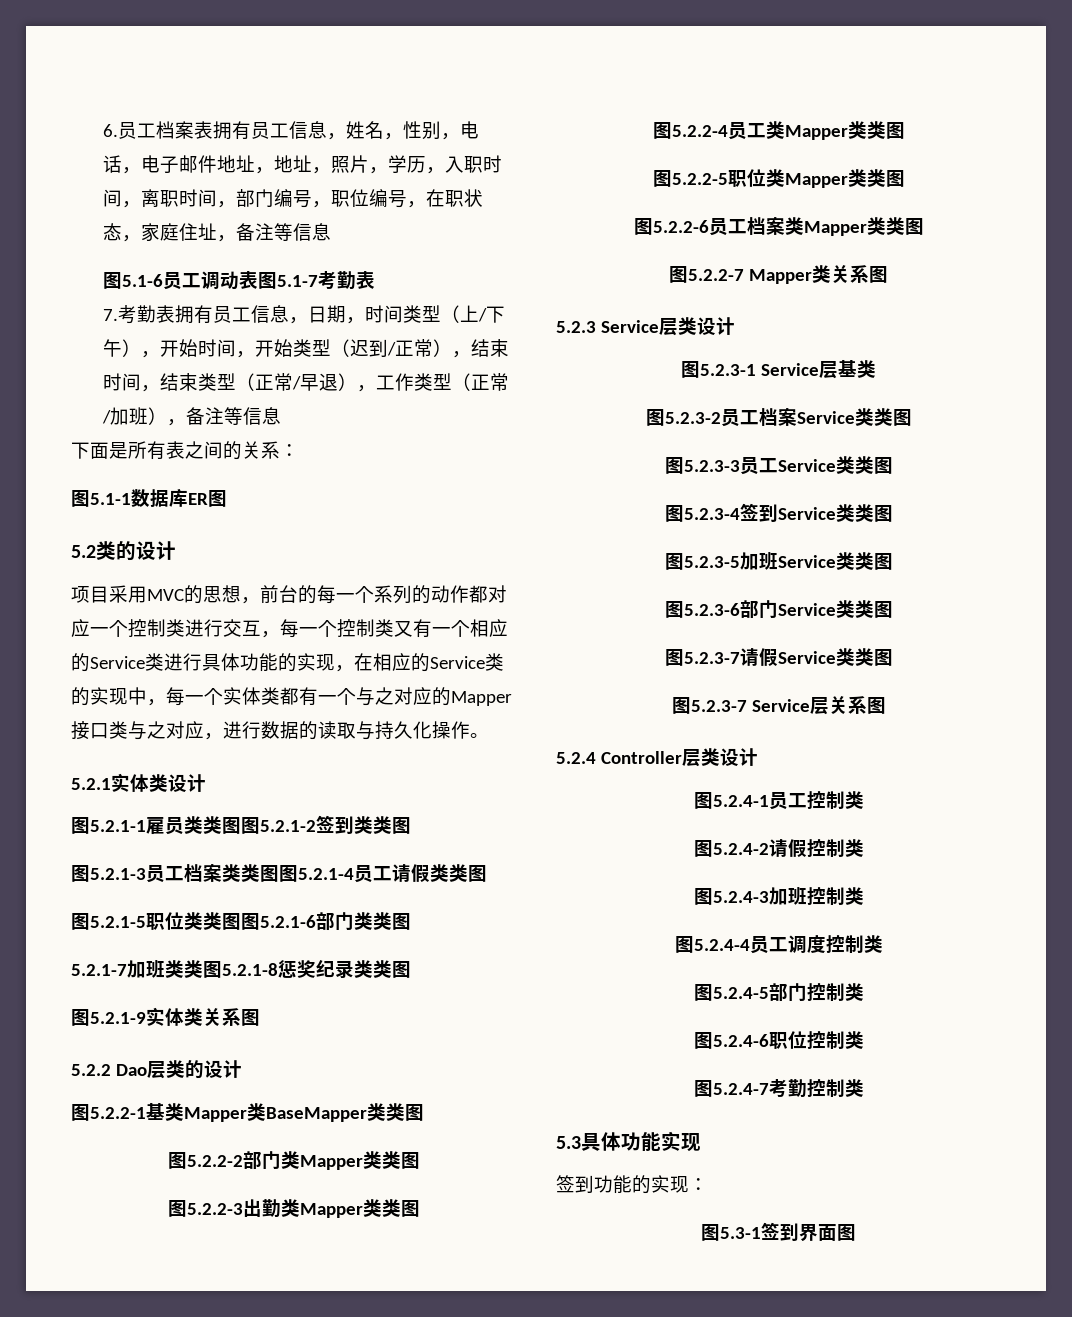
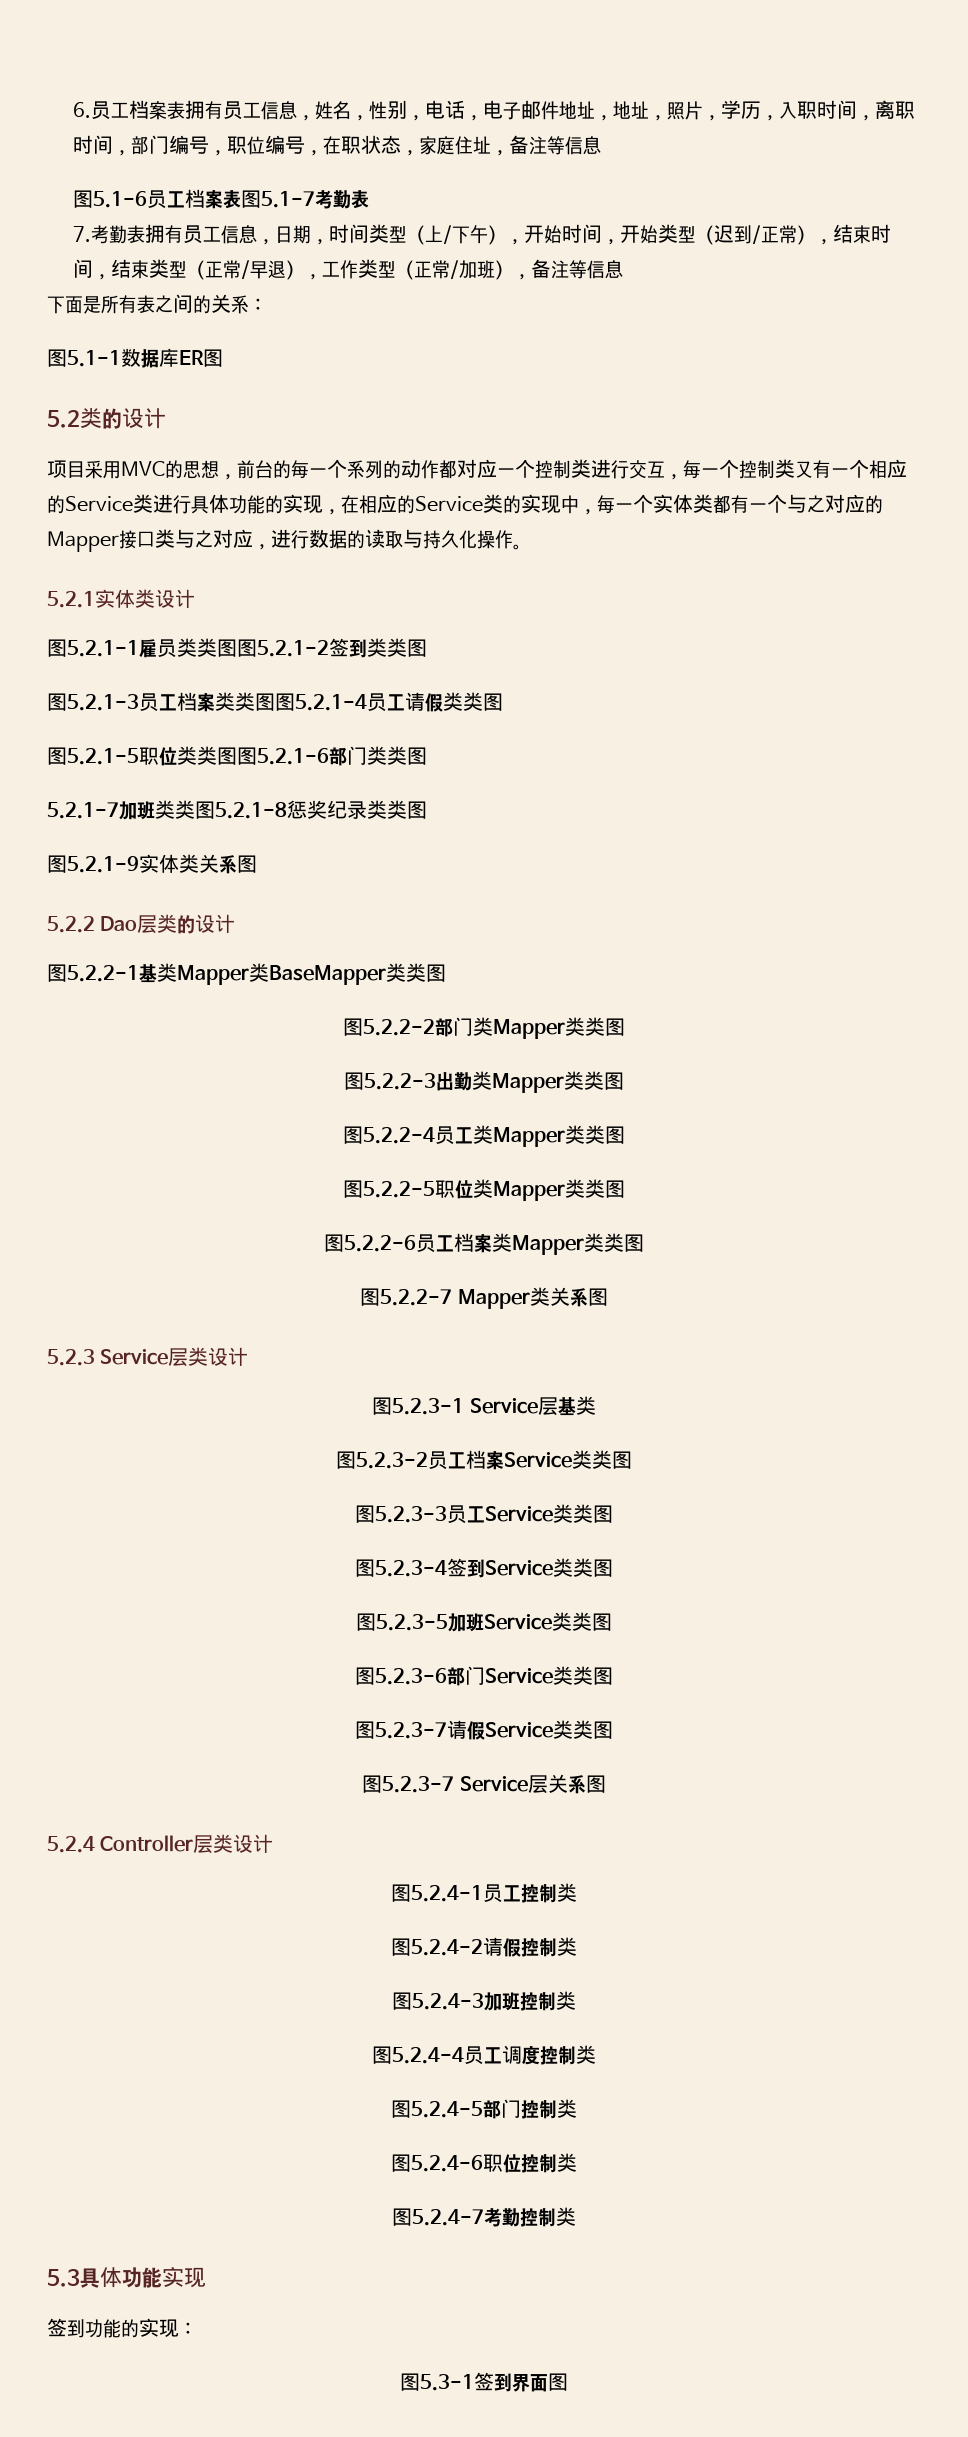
- 图5.1-6员工调动表图5.1-7考勤表
+ 图5.1-6员工档案表图5.1-7考勤表

